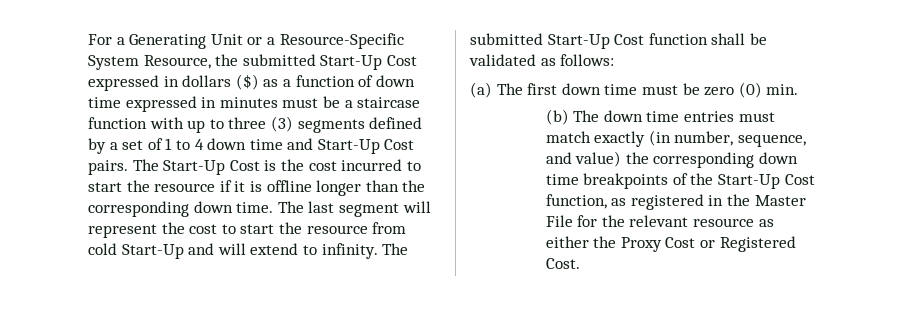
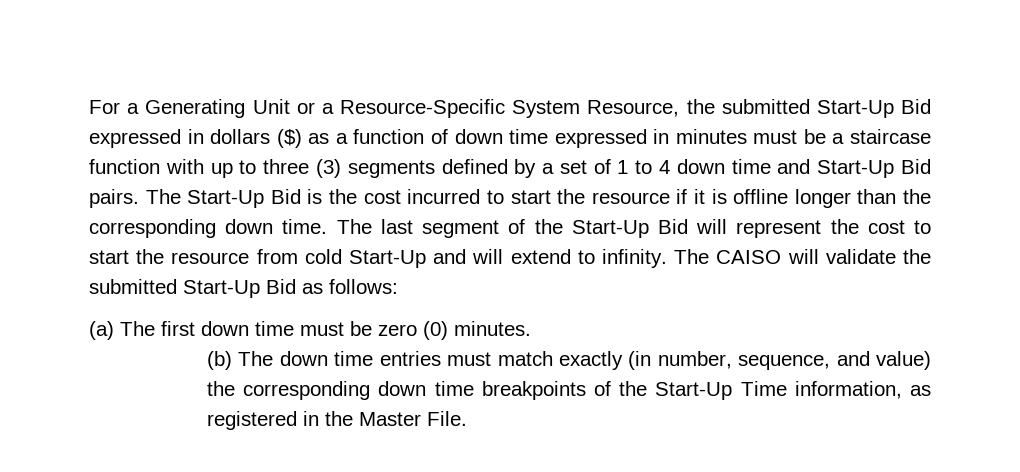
- For a Generating Unit or a Resource-Specific System Resource, the submitted Start-Up Cost expressed in dollars ($) as a function of down time expressed in minutes must be a staircase function with up to three (3) segments defined by a set of 1 to 4 down time and Start-Up Cost pairs.
+ For a Generating Unit or a Resource-Specific System Resource, the submitted Start-Up Bid expressed in dollars ($) as a function of down time expressed in minutes must be a staircase function with up to three (3) segments defined by a set of 1 to 4 down time and Start-Up Bid pairs.
- The Start-Up Cost is the cost incurred to start the resource if it is offline longer than the corresponding down time.
+ The Start-Up Bid is the cost incurred to start the resource if it is offline longer than the corresponding down time.
- The last segment will represent the cost to start the resource from cold Start-Up and will extend to infinity.
+ The last segment of the Start-Up Bid will represent the cost to start the resource from cold Start-Up and will extend to infinity.
- The submitted Start-Up Cost function shall be validated as follows:
+ The CAISO will validate the submitted Start-Up Bid as follows:
- (a) The first down time must be zero (0) min.
+ (a) The first down time must be zero (0) minutes.
- (b) The down time entries must match exactly (in number, sequence, and value) the corresponding down time breakpoints of the Start-Up Cost function, as registered in the Master File for the relevant resource as either the Proxy Cost or Registered Cost.
+ (b) The down time entries must match exactly (in number, sequence, and value) the corresponding down time breakpoints of the Start-Up Time information, as registered in the Master File.

